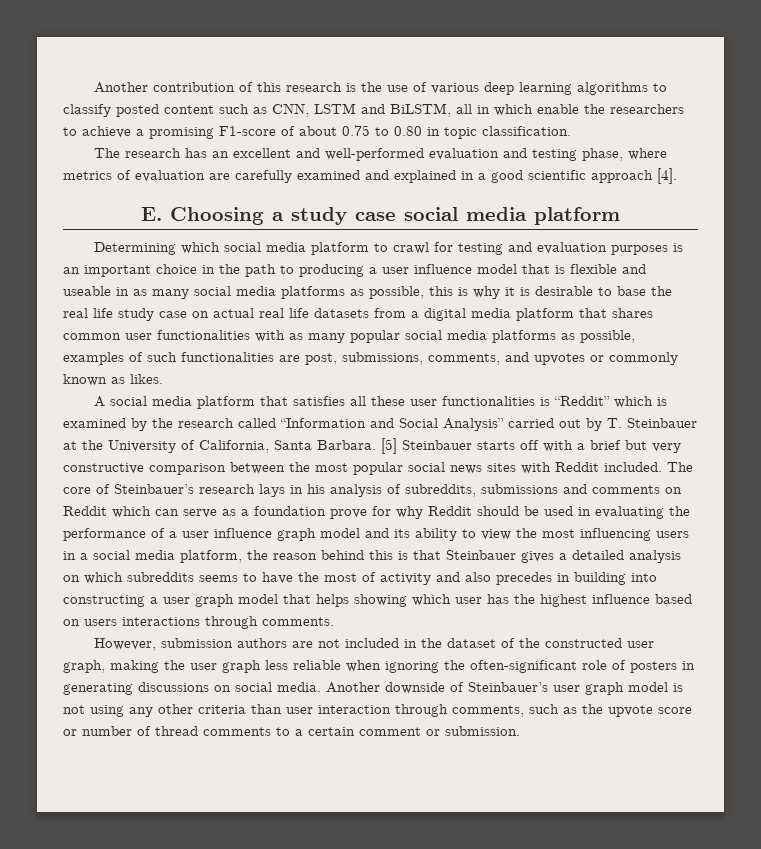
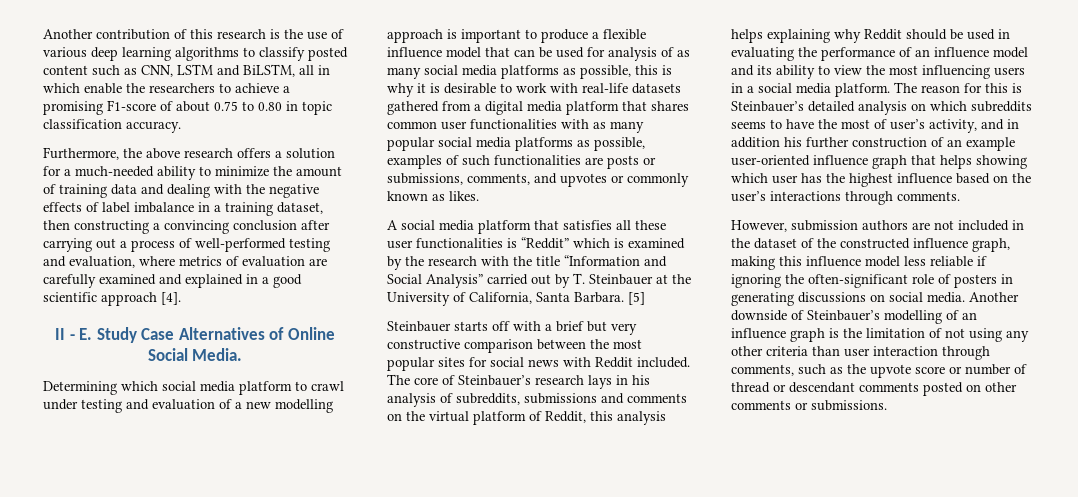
- Another contribution of this research is the use of various deep learning algorithms to classify posted content such as CNN, LSTM and BiLSTM, all in which enable the researchers to achieve a promising F1-score of about 0.75 to 0.80 in topic classification.
- The research has an excellent and well-performed evaluation and testing phase, where metrics of evaluation are carefully examined and explained in a good scientific approach [4].
+ Another contribution of this research is the use of various deep learning algorithms to classify posted content such as CNN, LSTM and BiLSTM, all in which enable the researchers to achieve a promising F1-score of about 0.75 to 0.80 in topic classification accuracy.
+ Furthermore, the above research offers a solution for a much-needed ability to minimize the amount of training data and dealing with the negative effects of label imbalance in a training dataset, then constructing a convincing conclusion after carrying out a process of well-performed testing and evaluation, where metrics of evaluation are carefully examined and explained in a good scientific approach [4].
- E. Choosing a study case social media platform
+ II - E. Study Case Alternatives of Online Social Media.
- Determining which social media platform to crawl for testing and evaluation purposes is an important choice in the path to producing a user influence model that is flexible and useable in as many social media platforms as possible, this is why it is desirable to base the real life study case on actual real life datasets from a digital media platform that shares common user functionalities with as many popular social media platforms as possible, examples of such functionalities are post, submissions, comments, and upvotes or commonly known as likes.
+ Determining which social media platform to crawl under testing and evaluation of a new modelling approach is important to produce a flexible influence model that can be used for analysis of as many social media platforms as possible, this is why it is desirable to work with real-life datasets gathered from a digital media platform that shares common user functionalities with as many popular social media platforms as possible, examples of such functionalities are posts or submissions, comments, and upvotes or commonly known as likes.
- A social media platform that satisfies all these user functionalities is “Reddit” which is examined by the research called “Information and Social Analysis” carried out by T. Steinbauer at the University of California, Santa Barbara.
+ A social media platform that satisfies all these user functionalities is “Reddit” which is examined by the research with the title “Information and Social Analysis” carried out by T. Steinbauer at the University of California, Santa Barbara.
- [5] Steinbauer starts off with a brief but very constructive comparison between the most popular social news sites with Reddit included.
+ [5]
+ Steinbauer starts off with a brief but very constructive comparison between the most popular sites for social news with Reddit included.
- The core of Steinbauer’s research lays in his analysis of subreddits, submissions and comments on Reddit which can serve as a foundation prove for why Reddit should be used in evaluating the performance of a user influence graph model and its ability to view the most influencing users in a social media platform, the reason behind this is that Steinbauer gives a detailed analysis on which subreddits seems to have the most of activity and also precedes in building into constructing a user graph model that helps showing which user has the highest influence based on users interactions through comments.
+ The core of Steinbauer’s research lays in his analysis of subreddits, submissions and comments on the virtual platform of Reddit, this analysis helps explaining why Reddit should be used in evaluating the performance of an influence model and its ability to view the most influencing users in a social media platform. The reason for this is Steinbauer’s detailed analysis on which subreddits seems to have the most of user’s activity, and in addition his further construction of an example user-oriented influence graph that helps showing which user has the highest influence based on the user’s interactions through comments.
- However, submission authors are not included in the dataset of the constructed user graph, making the user graph less reliable when ignoring the often-significant role of posters in generating discussions on social media.
+ However, submission authors are not included in the dataset of the constructed influence graph, making this influence model less reliable if ignoring the often-significant role of posters in generating discussions on social media.
- Another downside of Steinbauer’s user graph model is not using any other criteria than user interaction through comments, such as the upvote score or number of thread comments to a certain comment or submission.
+ Another downside of Steinbauer’s modelling of an influence graph is the limitation of not using any other criteria than user interaction through comments, such as the upvote score or number of thread or descendant comments posted on other comments or submissions.

